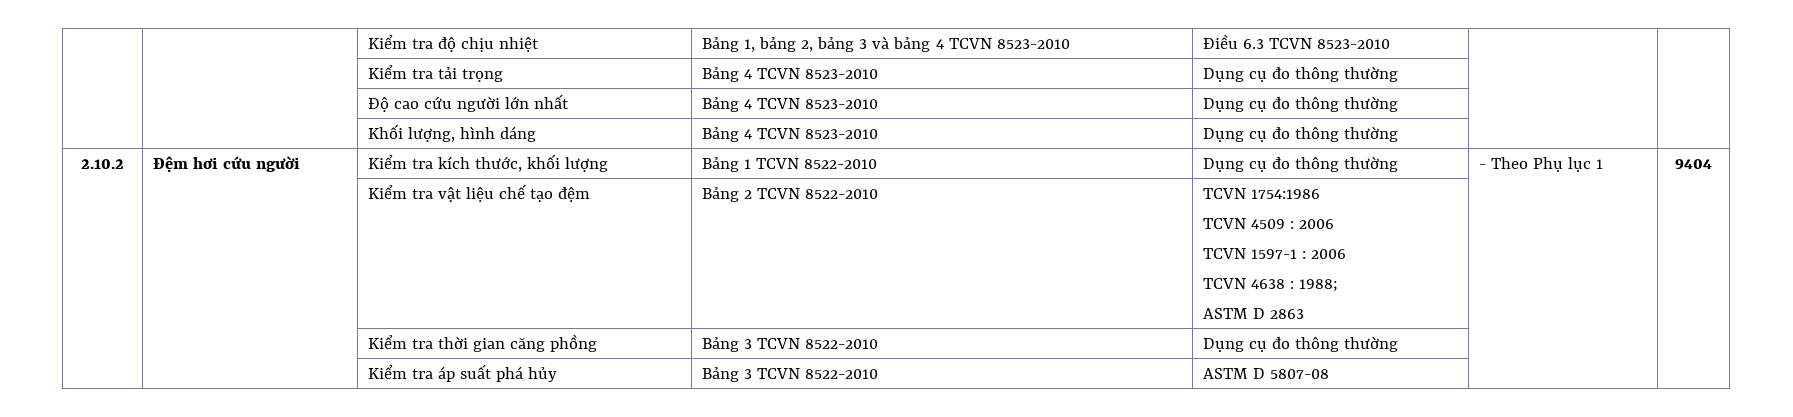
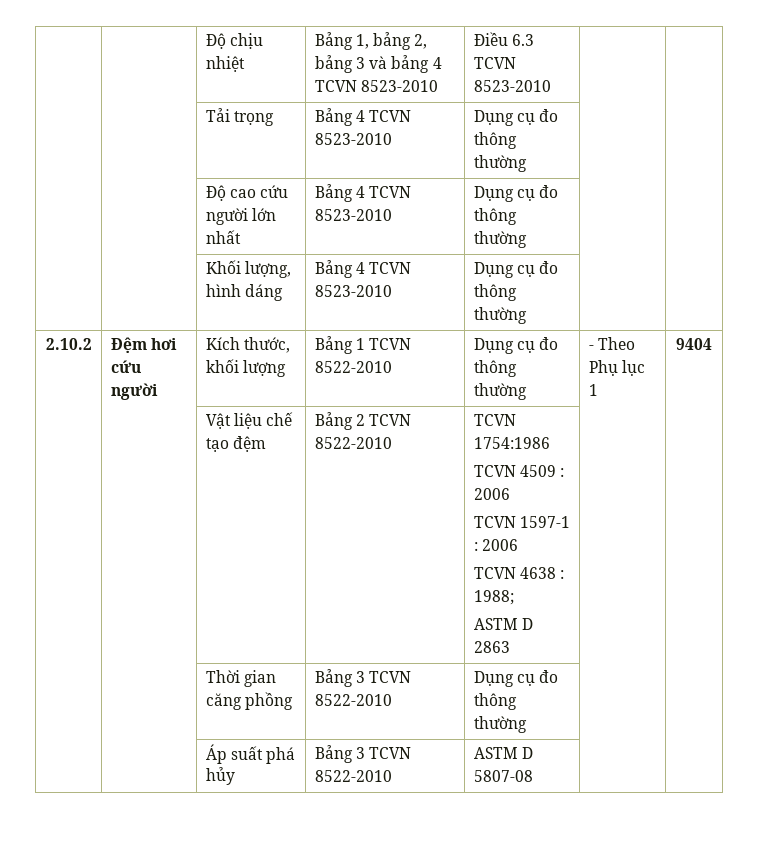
- | | Kiểm tra độ chịu nhiệt | Bảng 1, bảng 2, bảng 3 và bảng 4 TCVN 8523-2010 | Điều 6.3 TCVN 8523-2010 | |
+ | | Độ chịu nhiệt | Bảng 1, bảng 2, bảng 3 và bảng 4 TCVN 8523-2010 | Điều 6.3 TCVN 8523-2010 | |
- | | Kiểm tra tải trọng | Bảng 4 TCVN 8523-2010 | Dụng cụ đo thông thường | |
+ | | Tải trọng | Bảng 4 TCVN 8523-2010 | Dụng cụ đo thông thường | |
- 2.10.2 | Đệm hơi cứu người | Kiểm tra kích thước, khối lượng | Bảng 1 TCVN 8522-2010 | Dụng cụ đo thông thường | - Theo Phụ lục 1 | 9404
+ 2.10.2 | Đệm hơi cứu người | Kích thước, khối lượng | Bảng 1 TCVN 8522-2010 | Dụng cụ đo thông thường | - Theo Phụ lục 1 | 9404
- | | Kiểm tra vật liệu chế tạo đệm | Bảng 2 TCVN 8522-2010 | TCVN 1754:1986
+ | | Vật liệu chế tạo đệm | Bảng 2 TCVN 8522-2010 | TCVN 1754:1986
- | | Kiểm tra thời gian căng phồng | Bảng 3 TCVN 8522-2010 | Dụng cụ đo thông thường | |
+ | | Thời gian căng phồng | Bảng 3 TCVN 8522-2010 | Dụng cụ đo thông thường | |
- | | Kiểm tra áp suất phá hủy | Bảng 3 TCVN 8522-2010 | ASTM D 5807-08 | |
+ | | Áp suất phá hủy | Bảng 3 TCVN 8522-2010 | ASTM D 5807-08 | |

